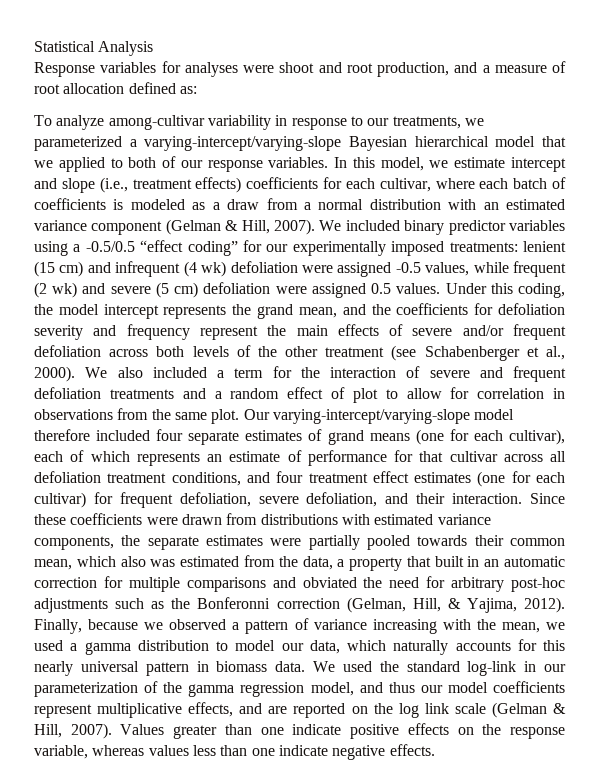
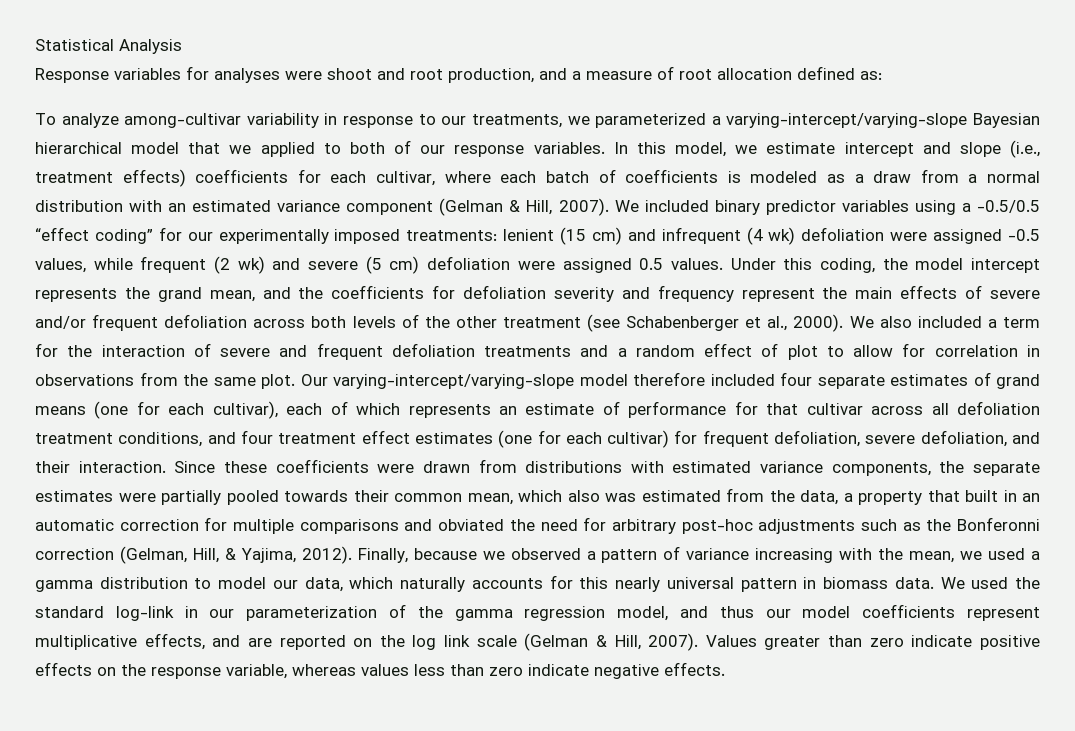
- Values greater than one indicate positive effects on the response variable, whereas values less than one indicate negative effects.
+ Values greater than zero indicate positive effects on the response variable, whereas values less than zero indicate negative effects.

